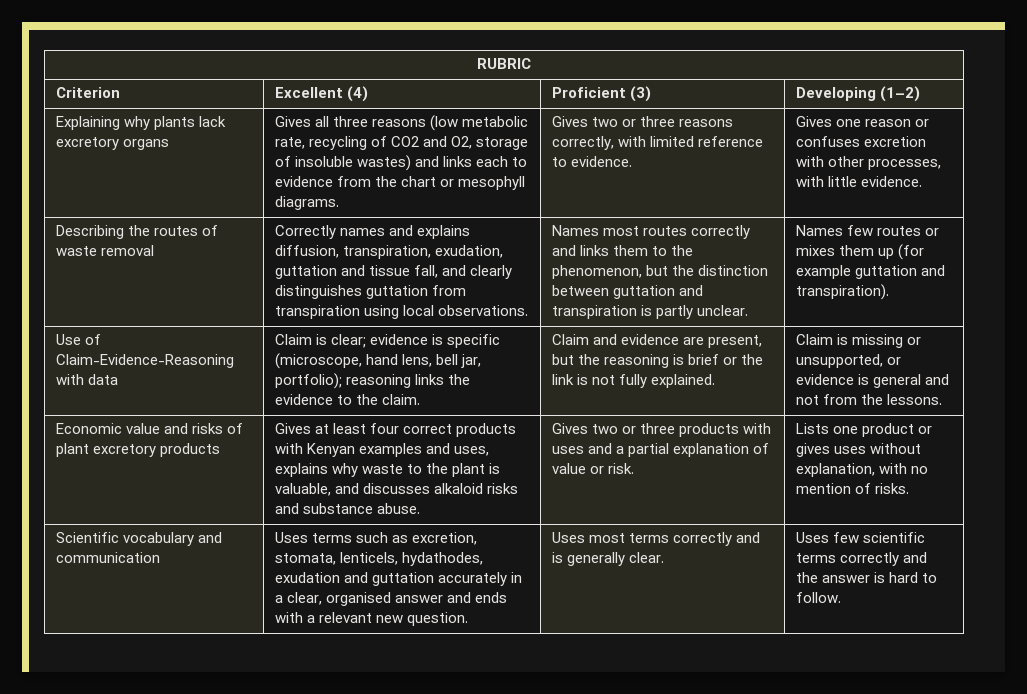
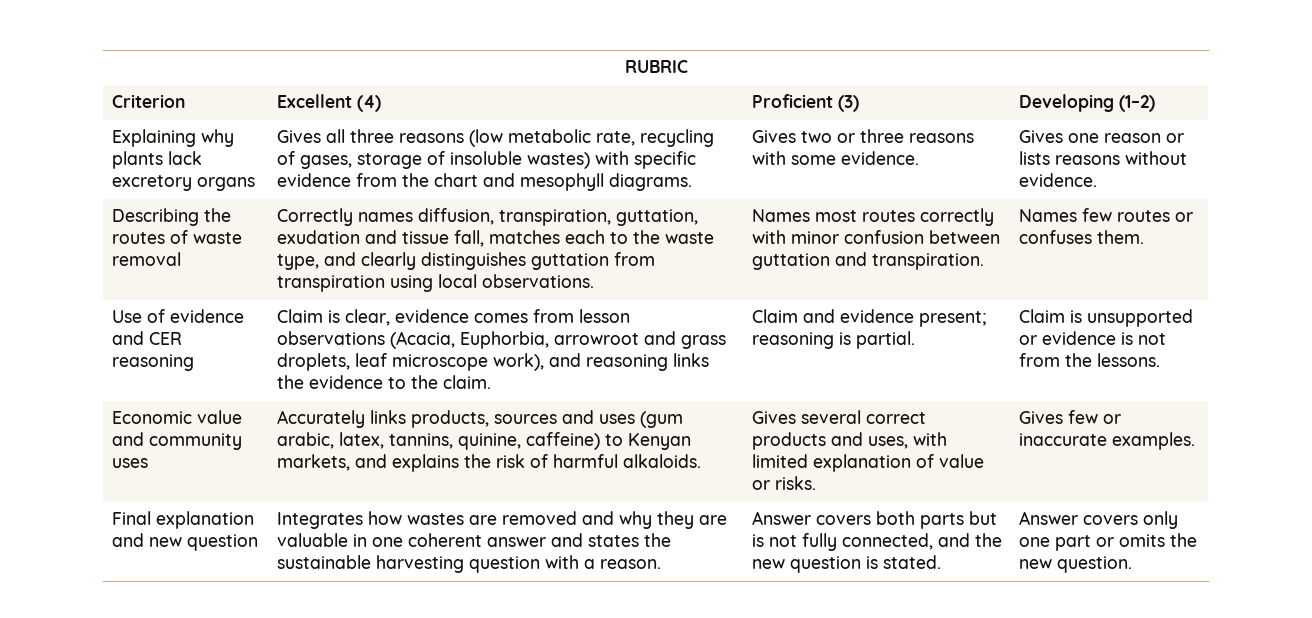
- Gives all three reasons (low metabolic rate, recycling of CO2 and O2, storage of insoluble wastes) and links each to evidence from the chart or mesophyll diagrams.
+ Gives all three reasons (low metabolic rate, recycling of gases, storage of insoluble wastes) with specific evidence from the chart and mesophyll diagrams.
- Gives two or three reasons correctly, with limited reference to evidence.
+ Gives two or three reasons with some evidence.
- Gives one reason or confuses excretion with other processes, with little evidence.
+ Gives one reason or lists reasons without evidence.
- Correctly names and explains diffusion, transpiration, exudation, guttation and tissue fall, and clearly distinguishes guttation from transpiration using local observations.
+ Correctly names diffusion, transpiration, guttation, exudation and tissue fall, matches each to the waste type, and clearly distinguishes guttation from transpiration using local observations.
- Names most routes correctly and links them to the phenomenon, but the distinction between guttation and transpiration is partly unclear. | Names few routes or mixes them up (for example guttation and transpiration).
- Use of Claim-Evidence-Reasoning with data | Claim is clear; evidence is specific (microscope, hand lens, bell jar, portfolio); reasoning links the evidence to the claim.
+ Names most routes correctly with minor confusion between guttation and transpiration. | Names few routes or confuses them.
+ Use of evidence and CER reasoning | Claim is clear, evidence comes from lesson observations (Acacia, Euphorbia, arrowroot and grass droplets, leaf microscope work), and reasoning links the evidence to the claim.
- Claim and evidence are present, but the reasoning is brief or the link is not fully explained. | Claim is missing or unsupported, or evidence is general and not from the lessons.
+ Claim and evidence present; reasoning is partial. | Claim is unsupported or evidence is not from the lessons.
- Economic value and risks of plant excretory products | Gives at least four correct products with Kenyan examples and uses, explains why waste to the plant is valuable, and discusses alkaloid risks and substance abuse. | Gives two or three products with uses and a partial explanation of value or risk. | Lists one product or gives uses without explanation, with no mention of risks.
- Scientific vocabulary and communication | Uses terms such as excretion, stomata, lenticels, hydathodes, exudation and guttation accurately in a clear, organised answer and ends with a relevant new question. | Uses most terms correctly and is generally clear. | Uses few scientific terms correctly and the answer is hard to follow.
+ Economic value and community uses | Accurately links products, sources and uses (gum arabic, latex, tannins, quinine, caffeine) to Kenyan markets, and explains the risk of harmful alkaloids. | Gives several correct products and uses, with limited explanation of value or risks. | Gives few or inaccurate examples.
+ Final explanation and new question | Integrates how wastes are removed and why they are valuable in one coherent answer and states the sustainable harvesting question with a reason. | Answer covers both parts but is not fully connected, and the new question is stated. | Answer covers only one part or omits the new question.

